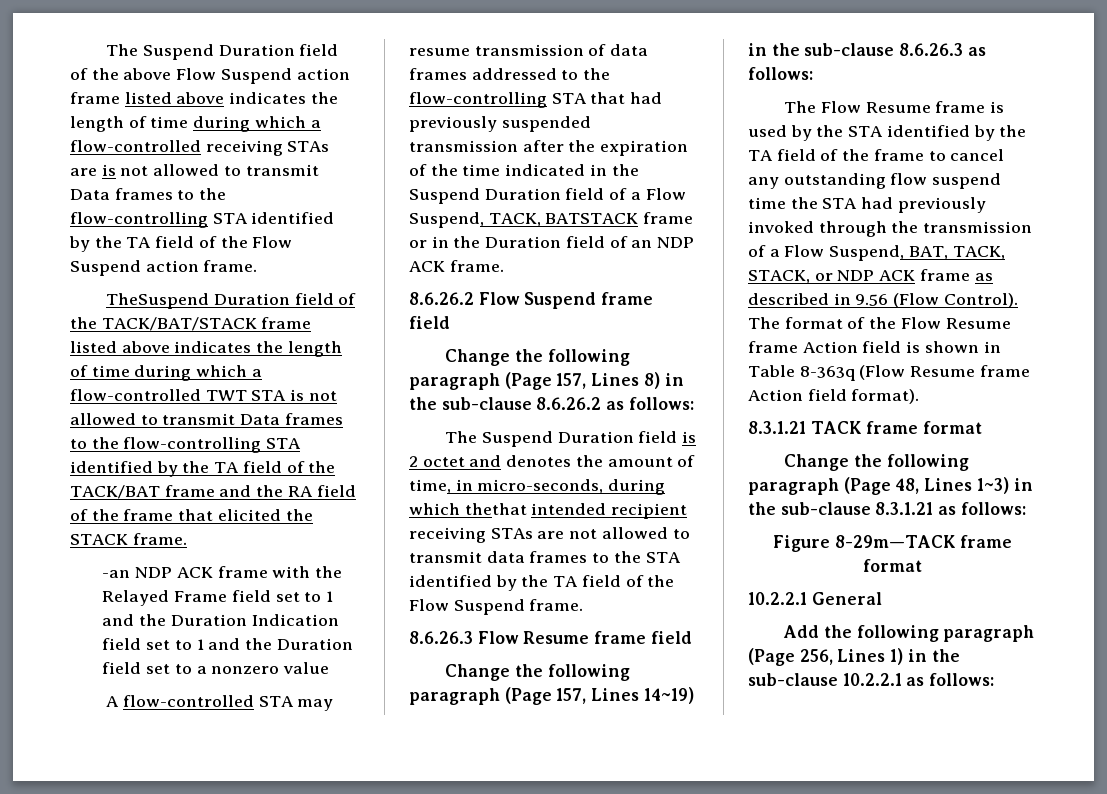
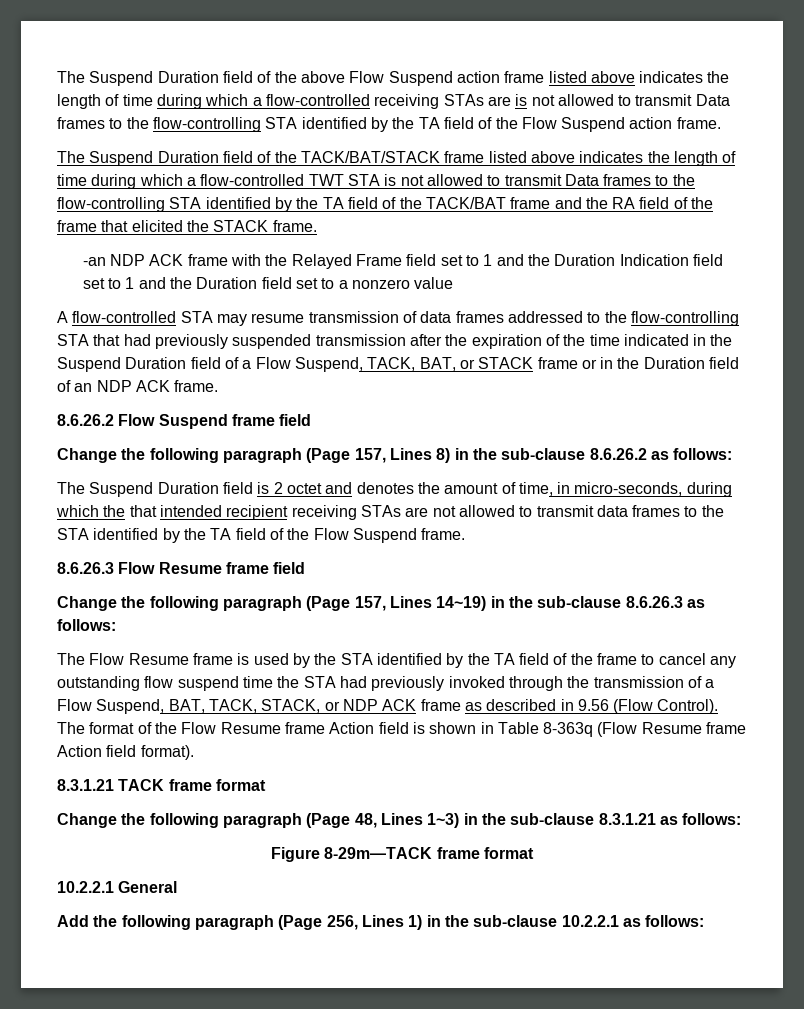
- TheSuspend Duration field of the TACK/BAT/STACK frame listed above indicates the length of time during which a flow-controlled TWT STA is not allowed to transmit Data frames to the flow-controlling STA identified by the TA field of the TACK/BAT frame and the RA field of the frame that elicited the STACK frame.
+ The Suspend Duration field of the TACK/BAT/STACK frame listed above indicates the length of time during which a flow-controlled TWT STA is not allowed to transmit Data frames to the flow-controlling STA identified by the TA field of the TACK/BAT frame and the RA field of the frame that elicited the STACK frame.
- A flow-controlled STA may resume transmission of data frames addressed to the flow-controlling STA that had previously suspended transmission after the expiration of the time indicated in the Suspend Duration field of a Flow Suspend, TACK, BATSTACK frame or in the Duration field of an NDP ACK frame.
+ A flow-controlled STA may resume transmission of data frames addressed to the flow-controlling STA that had previously suspended transmission after the expiration of the time indicated in the Suspend Duration field of a Flow Suspend, TACK, BAT, or STACK frame or in the Duration field of an NDP ACK frame.
- The Suspend Duration field is 2 octet and denotes the amount of time, in micro-seconds, during which thethat intended recipient receiving STAs are not allowed to transmit data frames to the STA identified by the TA field of the Flow Suspend frame.
+ The Suspend Duration field is 2 octet and denotes the amount of time, in micro-seconds, during which the that intended recipient receiving STAs are not allowed to transmit data frames to the STA identified by the TA field of the Flow Suspend frame.

